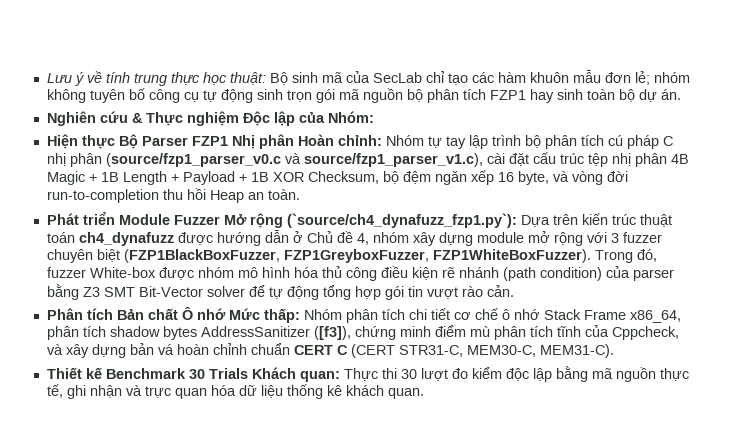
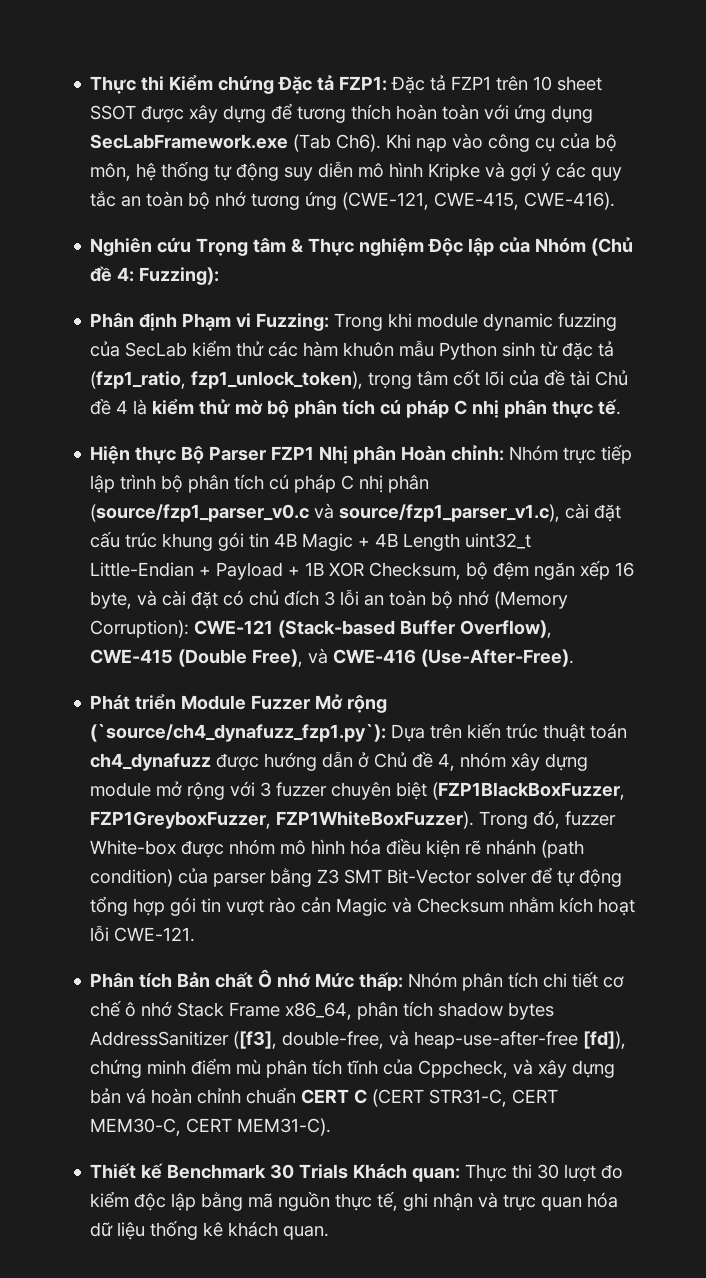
- Lưu ý về tính trung thực học thuật: Bộ sinh mã của SecLab chỉ tạo các hàm khuôn mẫu đơn lẻ; nhóm không tuyên bố công cụ tự động sinh trọn gói mã nguồn bộ phân tích FZP1 hay sinh toàn bộ dự án.
+ Thực thi Kiểm chứng Đặc tả FZP1: Đặc tả FZP1 trên 10 sheet SSOT được xây dựng để tương thích hoàn toàn với ứng dụng SecLabFramework.exe (Tab Ch6). Khi nạp vào công cụ của bộ môn, hệ thống tự động suy diễn mô hình Kripke và gợi ý các quy tắc an toàn bộ nhớ tương ứng (CWE-121, CWE-415, CWE-416).
- Nghiên cứu & Thực nghiệm Độc lập của Nhóm:
+ Nghiên cứu Trọng tâm & Thực nghiệm Độc lập của Nhóm (Chủ đề 4: Fuzzing):
+ Phân định Phạm vi Fuzzing: Trong khi module dynamic fuzzing của SecLab kiểm thử các hàm khuôn mẫu Python sinh từ đặc tả (fzp1_ratio, fzp1_unlock_token), trọng tâm cốt lõi của đề tài Chủ đề 4 là kiểm thử mờ bộ phân tích cú pháp C nhị phân thực tế.
- Hiện thực Bộ Parser FZP1 Nhị phân Hoàn chỉnh: Nhóm tự tay lập trình bộ phân tích cú pháp C nhị phân (source/fzp1_parser_v0.c và source/fzp1_parser_v1.c), cài đặt cấu trúc tệp nhị phân 4B Magic + 1B Length + Payload + 1B XOR Checksum, bộ đệm ngăn xếp 16 byte, và vòng đời run-to-completion thu hồi Heap an toàn.
+ Hiện thực Bộ Parser FZP1 Nhị phân Hoàn chỉnh: Nhóm trực tiếp lập trình bộ phân tích cú pháp C nhị phân (source/fzp1_parser_v0.c và source/fzp1_parser_v1.c), cài đặt cấu trúc khung gói tin 4B Magic + 4B Length uint32_t Little-Endian + Payload + 1B XOR Checksum, bộ đệm ngăn xếp 16 byte, và cài đặt có chủ đích 3 lỗi an toàn bộ nhớ (Memory Corruption): CWE-121 (Stack-based Buffer Overflow), CWE-415 (Double Free), và CWE-416 (Use-After-Free).
- Trong đó, fuzzer White-box được nhóm mô hình hóa thủ công điều kiện rẽ nhánh (path condition) của parser bằng Z3 SMT Bit-Vector solver để tự động tổng hợp gói tin vượt rào cản.
+ Trong đó, fuzzer White-box được nhóm mô hình hóa điều kiện rẽ nhánh (path condition) của parser bằng Z3 SMT Bit-Vector solver để tự động tổng hợp gói tin vượt rào cản Magic và Checksum nhằm kích hoạt lỗi CWE-121.
- Phân tích Bản chất Ô nhớ Mức thấp: Nhóm phân tích chi tiết cơ chế ô nhớ Stack Frame x86_64, phân tích shadow bytes AddressSanitizer ([f3]), chứng minh điểm mù phân tích tĩnh của Cppcheck, và xây dựng bản vá hoàn chỉnh chuẩn CERT C (CERT STR31-C, MEM30-C, MEM31-C).
+ Phân tích Bản chất Ô nhớ Mức thấp: Nhóm phân tích chi tiết cơ chế ô nhớ Stack Frame x86_64, phân tích shadow bytes AddressSanitizer ([f3], double-free, và heap-use-after-free [fd]), chứng minh điểm mù phân tích tĩnh của Cppcheck, và xây dựng bản vá hoàn chỉnh chuẩn CERT C (CERT STR31-C, CERT MEM30-C, CERT MEM31-C).

